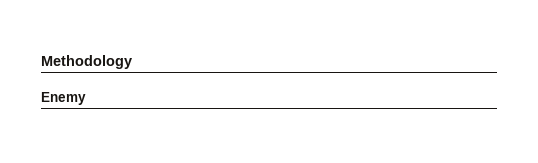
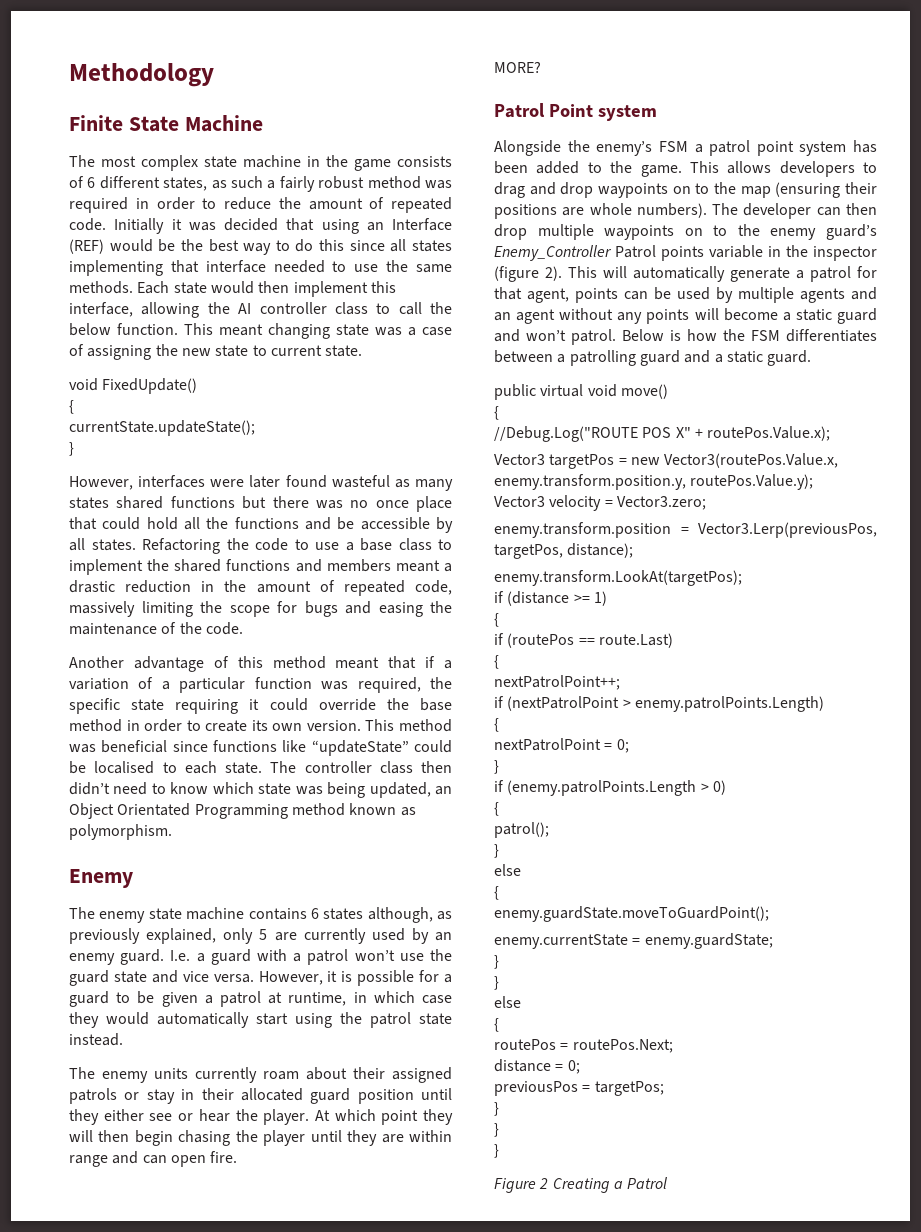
+ Finite State Machine
+ The most complex state machine in the game consists of 6 different states, as such a fairly robust method was required in order to reduce the amount of repeated code. Initially it was decided that using an Interface (REF) would be the best way to do this since all states implementing that interface needed to use the same methods. Each state would then implement this interface, allowing the AI controller class to call the below function. This meant changing state was a case of assigning the new state to current state.
+ void FixedUpdate()
+ {
+ currentState.updateState();
+ }
+ However, interfaces were later found wasteful as many states shared functions but there was no once place that could hold all the functions and be accessible by all states. Refactoring the code to use a base class to implement the shared functions and members meant a drastic reduction in the amount of repeated code, massively limiting the scope for bugs and easing the maintenance of the code.
+ Another advantage of this method meant that if a variation of a particular function was required, the specific state requiring it could override the base method in order to create its own version. This method was beneficial since functions like “updateState” could be localised to each state. The controller class then didn’t need to know which state was being updated, an Object Orientated Programming method known as polymorphism.
  Enemy
+ The enemy state machine contains 6 states although, as previously explained, only 5 are currently used by an enemy guard. I.e. a guard with a patrol won’t use the guard state and vice versa. However, it is possible for a guard to be given a patrol at runtime, in which case they would automatically start using the patrol state instead.
+ The enemy units currently roam about their assigned patrols or stay in their allocated guard position until they either see or hear the player. At which point they will then begin chasing the player until they are within range and can open fire.
+ MORE?
+ Patrol Point system
+ Alongside the enemy’s FSM a patrol point system has been added to the game. This allows developers to drag and drop waypoints on to the map (ensuring their positions are whole numbers). The developer can then drop multiple waypoints on to the enemy guard’s Enemy_Controller Patrol points variable in the inspector (figure 2). This will automatically generate a patrol for that agent, points can be used by multiple agents and an agent without any points will become a static guard and won’t patrol. Below is how the FSM differentiates between a patrolling guard and a static guard.
+ public virtual void move()
+ {
+ //Debug.Log("ROUTE POS X" + routePos.Value.x);
+ Vector3 targetPos = new Vector3(routePos.Value.x, enemy.transform.position.y, routePos.Value.y);
+ Vector3 velocity = Vector3.zero;
+ enemy.transform.position = Vector3.Lerp(previousPos, targetPos, distance);
+ enemy.transform.LookAt(targetPos);
+ if (distance >= 1)
+ {
+ if (routePos == route.Last)
+ {
+ nextPatrolPoint++;
+ if (nextPatrolPoint > enemy.patrolPoints.Length)
+ {
+ nextPatrolPoint = 0;
+ }
+ if (enemy.patrolPoints.Length > 0)
+ {
+ patrol();
+ }
+ else
+ {
+ enemy.guardState.moveToGuardPoint();
+ enemy.currentState = enemy.guardState;
+ }
+ }
+ else
+ {
+ routePos = routePos.Next;
+ distance = 0;
+ previousPos = targetPos;
+ }
+ }
+ }
+ Figure 2 Creating a Patrol

